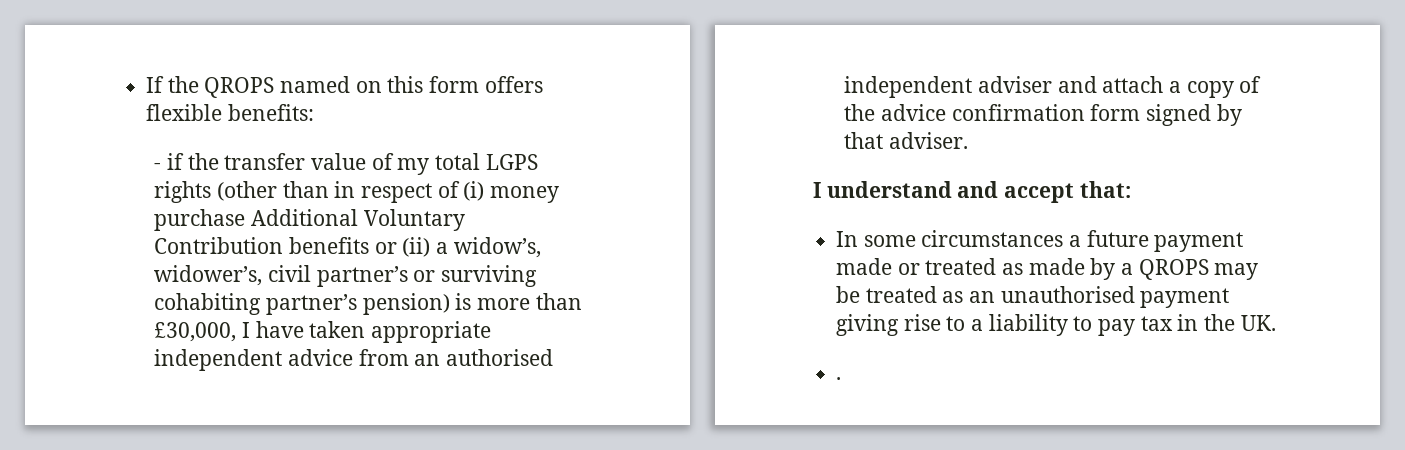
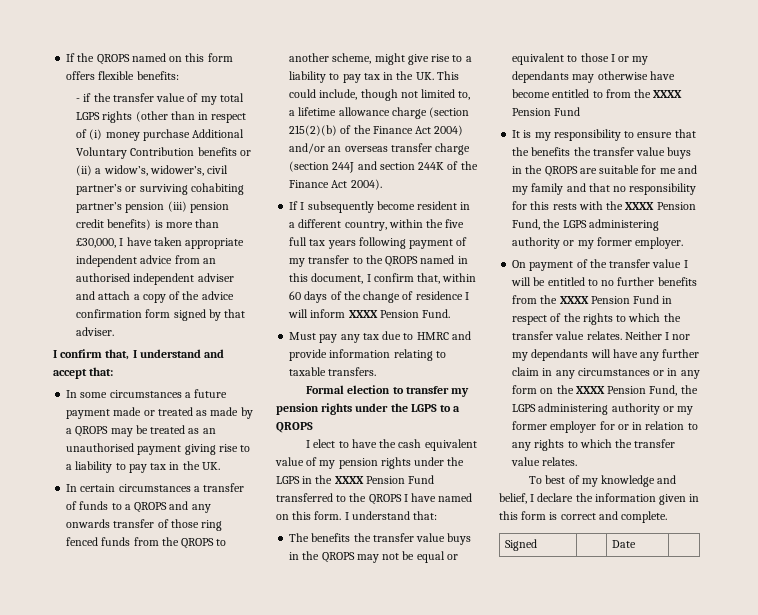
- - if the transfer value of my total LGPS rights (other than in respect of (i) money purchase Additional Voluntary Contribution benefits or (ii) a widow’s, widower’s, civil partner’s or surviving cohabiting partner’s pension) is more than £30,000, I have taken appropriate independent advice from an authorised independent adviser and attach a copy of the advice confirmation form signed by that adviser.
+ - if the transfer value of my total LGPS rights (other than in respect of (i) money purchase Additional Voluntary Contribution benefits or (ii) a widow’s, widower’s, civil partner’s or surviving cohabiting partner’s pension (iii) pension credit benefits) is more than £30,000, I have taken appropriate independent advice from an authorised independent adviser and attach a copy of the advice confirmation form signed by that adviser.
- I understand and accept that:
+ I confirm that, I understand and accept that:
- .
+ In certain circumstances a transfer of funds to a QROPS and any onwards transfer of those ring fenced funds from the QROPS to another scheme, might give rise to a liability to pay tax in the UK. This could include, though not limited to, a lifetime allowance charge (section 215(2)(b) of the Finance Act 2004) and/or an overseas transfer charge (section 244J and section 244K of the Finance Act 2004).
+ If I subsequently become resident in a different country, within the five full tax years following payment of my transfer to the QROPS named in this document, I confirm that, within 60 days of the change of residence I will inform XXXX Pension Fund.
+ Must pay any tax due to HMRC and provide information relating to taxable transfers.
+ Formal election to transfer my pension rights under the LGPS to a QROPS
+ I elect to have the cash equivalent value of my pension rights under the LGPS in the XXXX Pension Fund transferred to the QROPS I have named on this form. I understand that:
+ The benefits the transfer value buys in the QROPS may not be equal or equivalent to those I or my dependants may otherwise have become entitled to from the XXXX Pension Fund
+ It is my responsibility to ensure that the benefits the transfer value buys in the QROPS are suitable for me and my family and that no responsibility for this rests with the XXXX Pension Fund, the LGPS administering authority or my former employer.
+ On payment of the transfer value I will be entitled to no further benefits from the XXXX Pension Fund in respect of the rights to which the transfer value relates. Neither I nor my dependants will have any further claim in any circumstances or in any form on the XXXX Pension Fund, the LGPS administering authority or my former employer for or in relation to any rights to which the transfer value relates.
+ To best of my knowledge and belief, I declare the information given in this form is correct and complete.
+ Signed | | Date |

